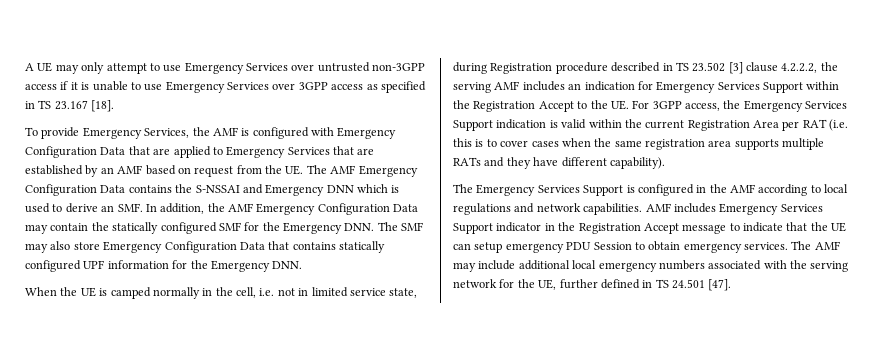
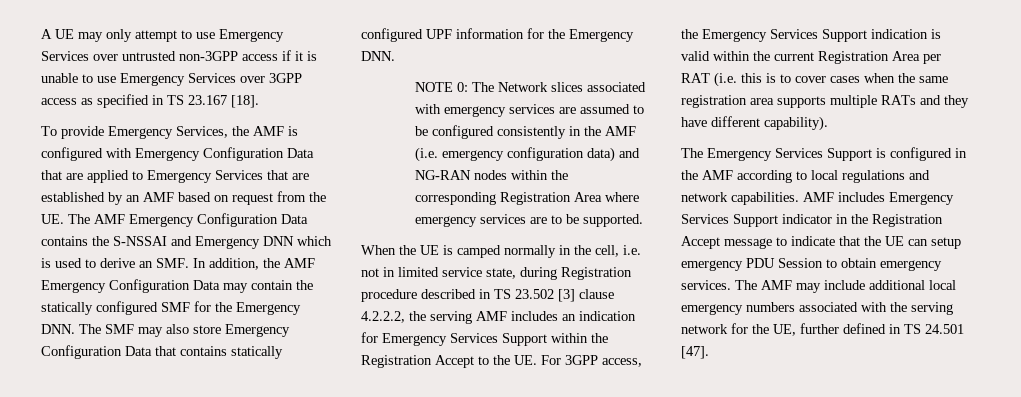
+ NOTE 0: The Network slices associated with emergency services are assumed to be configured consistently in the AMF (i.e. emergency configuration data) and NG-RAN nodes within the corresponding Registration Area where emergency services are to be supported.

